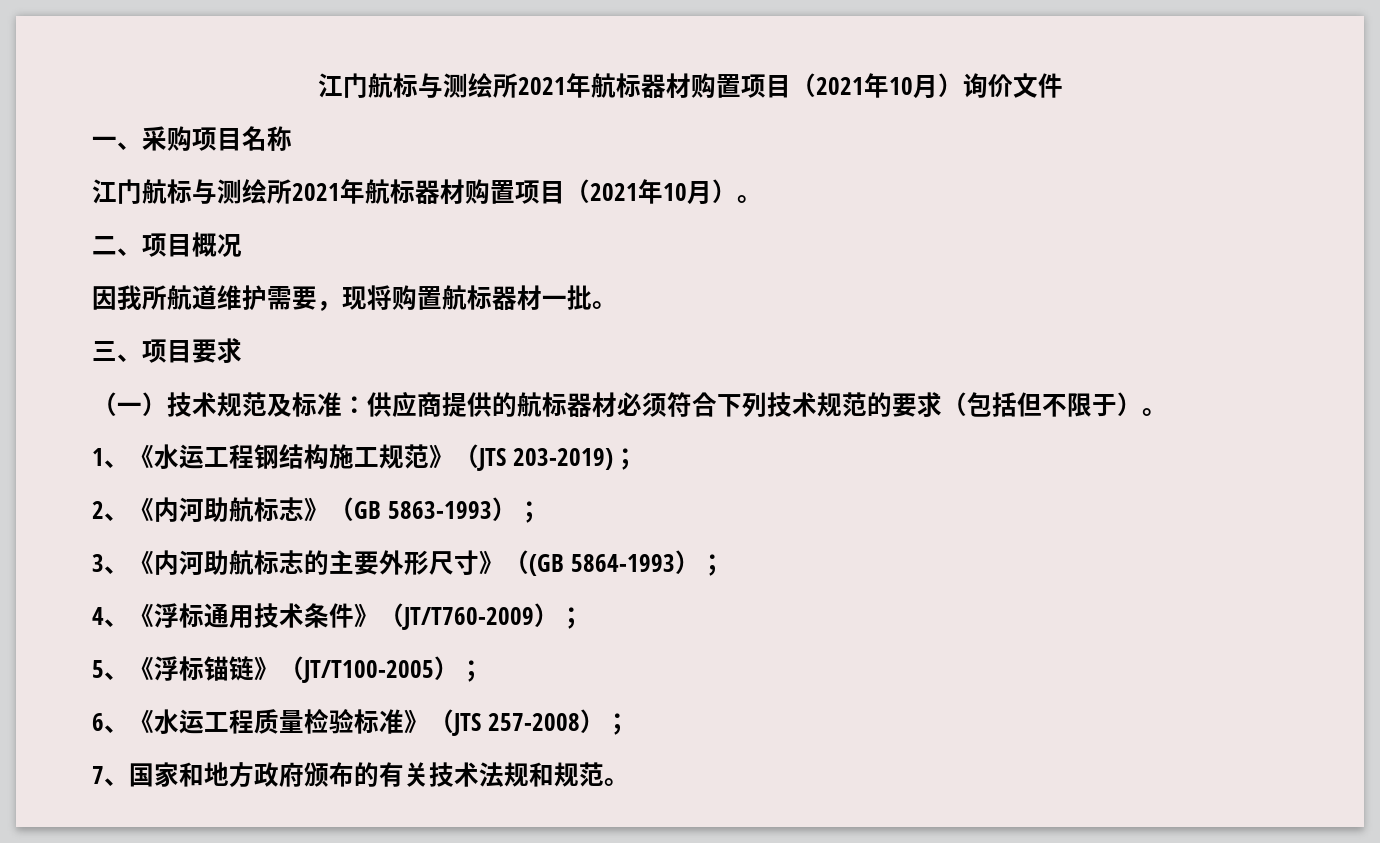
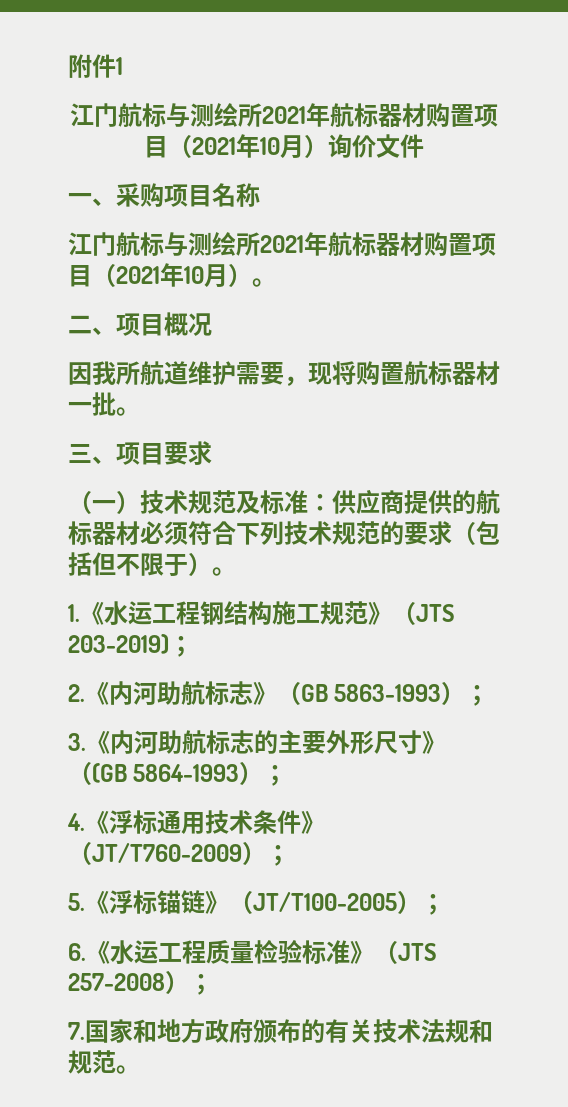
+ 附件1
- 1、《水运工程钢结构施工规范》（JTS 203-2019)；
+ 1.《水运工程钢结构施工规范》（JTS 203-2019)；
- 2、《内河助航标志》（GB 5863-1993）；
+ 2.《内河助航标志》（GB 5863-1993）；
- 3、《内河助航标志的主要外形尺寸》（(GB 5864-1993）；
+ 3.《内河助航标志的主要外形尺寸》（(GB 5864-1993）；
- 4、《浮标通用技术条件》（JT/T760-2009）；
+ 4.《浮标通用技术条件》（JT/T760-2009）；
- 5、《浮标锚链》（JT/T100-2005）；
+ 5.《浮标锚链》（JT/T100-2005）；
- 6、《水运工程质量检验标准》（JTS 257-2008）；
+ 6.《水运工程质量检验标准》（JTS 257-2008）；
- 7、国家和地方政府颁布的有关技术法规和规范。
+ 7.国家和地方政府颁布的有关技术法规和规范。

